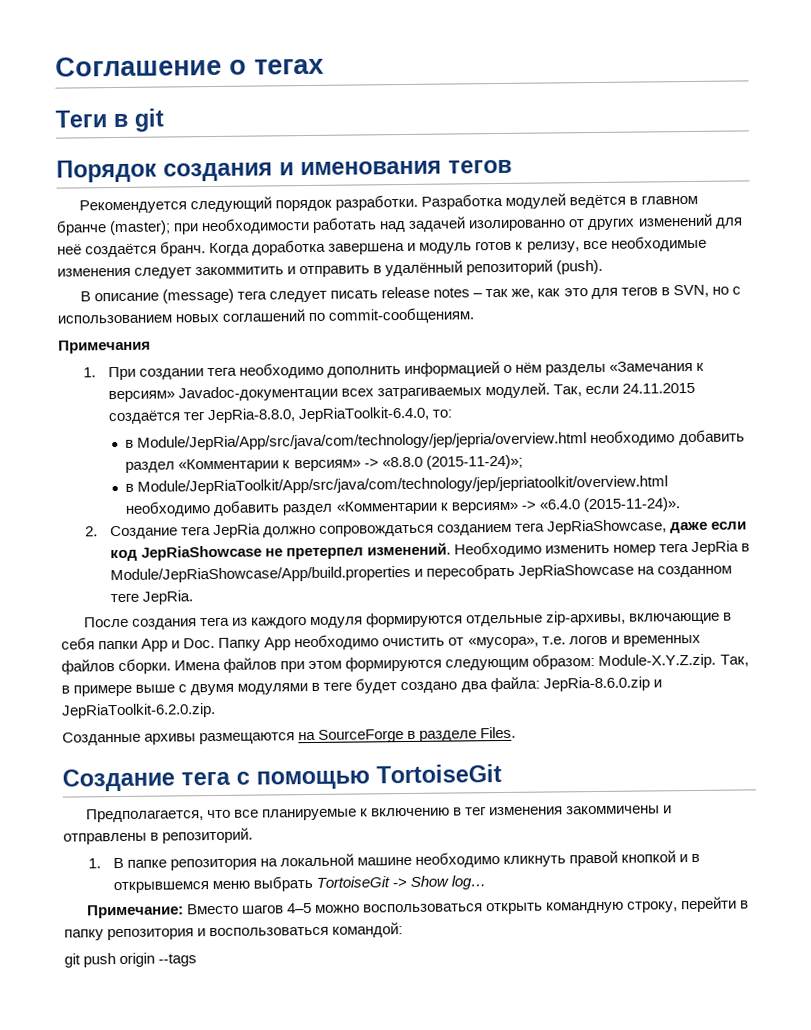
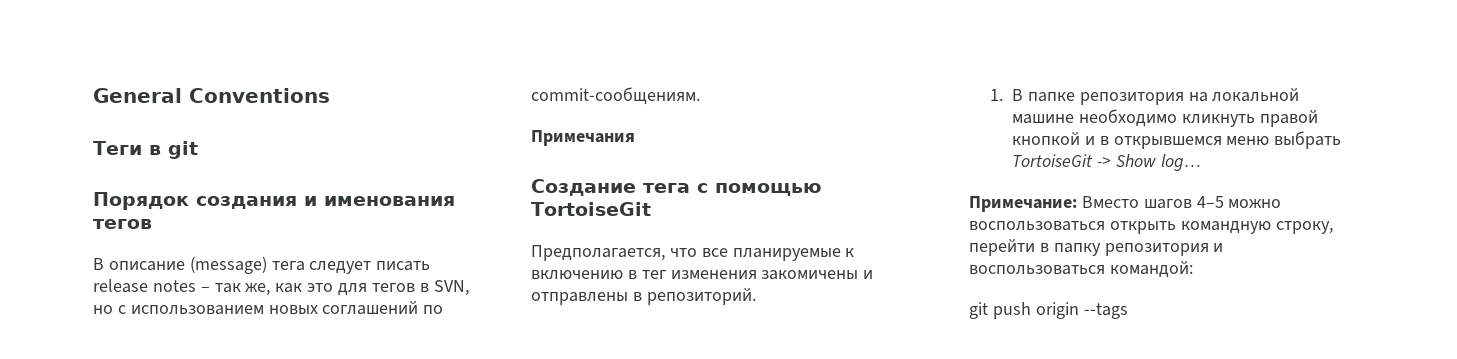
- Соглашение о тегах
+ General Conventions
- Рекомендуется следующий порядок разработки. Разработка модулей ведётся в главном бранче (master); при необходимости работать над задачей изолированно от других изменений для неё создаётся бранч. Когда доработка завершена и модуль готов к релизу, все необходимые изменения следует закоммитить и отправить в удалённый репозиторий (push).
- 1. При создании тега необходимо дополнить информацией о нём разделы «Замечания к версиям» Javadoc-документации всех затрагиваемых модулей. Так, если 24.11.2015 создаётся тег JepRia-8.8.0, JepRiaToolkit-6.4.0, то:
- в Module/JepRia/App/src/java/com/technology/jep/jepria/overview.html необходимо добавить раздел «Комментарии к версиям» -> «8.8.0 (2015-11-24)»;
- в Module/JepRiaToolkit/App/src/java/com/technology/jep/jepriatoolkit/overview.html необходимо добавить раздел «Комментарии к версиям» -> «6.4.0 (2015-11-24)».
- 2. Создание тега JepRia должно сопровождаться созданием тега JepRiaShowcase, даже если код JepRiaShowcase не претерпел изменений. Необходимо изменить номер тега JepRia в Module/JepRiaShowcase/App/build.properties и пересобрать JepRiaShowcase на созданном теге JepRia.
- После создания тега из каждого модуля формируются отдельные zip-архивы, включающие в себя папки App и Doc. Папку App необходимо очистить от «мусора», т.е. логов и временных файлов сборки. Имена файлов при этом формируются следующим образом: Module-X.Y.Z.zip. Так, в примере выше с двумя модулями в теге будет создано два файла: JepRia-8.6.0.zip и JepRiaToolkit-6.2.0.zip.
- Созданные архивы размещаются на SourceForge в разделе Files.
- Предполагается, что все планируемые к включению в тег изменения закоммичены и отправлены в репозиторий.
+ Предполагается, что все планируемые к включению в тег изменения закомичены и отправлены в репозиторий.

